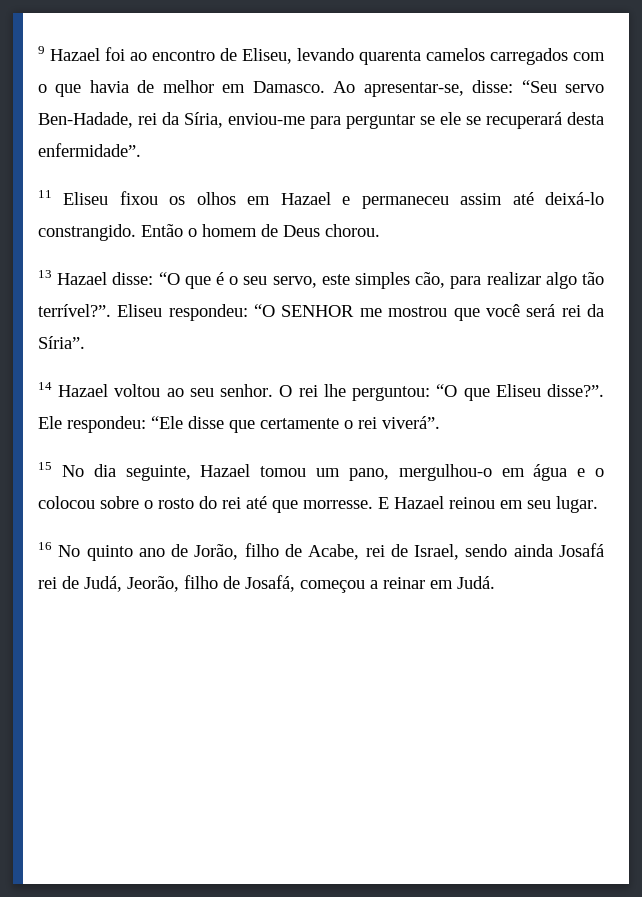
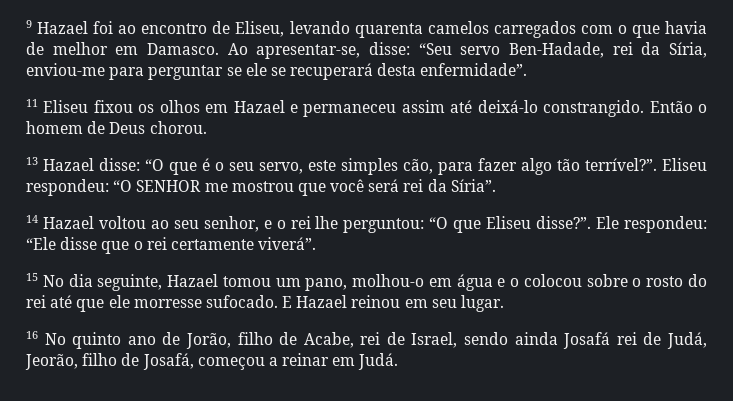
- 13 Hazael disse: “O que é o seu servo, este simples cão, para realizar algo tão terrível?”.
+ 13 Hazael disse: “O que é o seu servo, este simples cão, para fazer algo tão terrível?”.
- 14 Hazael voltou ao seu senhor. O rei lhe perguntou: “O que Eliseu disse?”.
+ 14 Hazael voltou ao seu senhor, e o rei lhe perguntou: “O que Eliseu disse?”.
- Ele respondeu: “Ele disse que certamente o rei viverá”.
+ Ele respondeu: “Ele disse que o rei certamente viverá”.
- 15 No dia seguinte, Hazael tomou um pano, mergulhou-o em água e o colocou sobre o rosto do rei até que morresse.
+ 15 No dia seguinte, Hazael tomou um pano, molhou-o em água e o colocou sobre o rosto do rei até que ele morresse sufocado.

